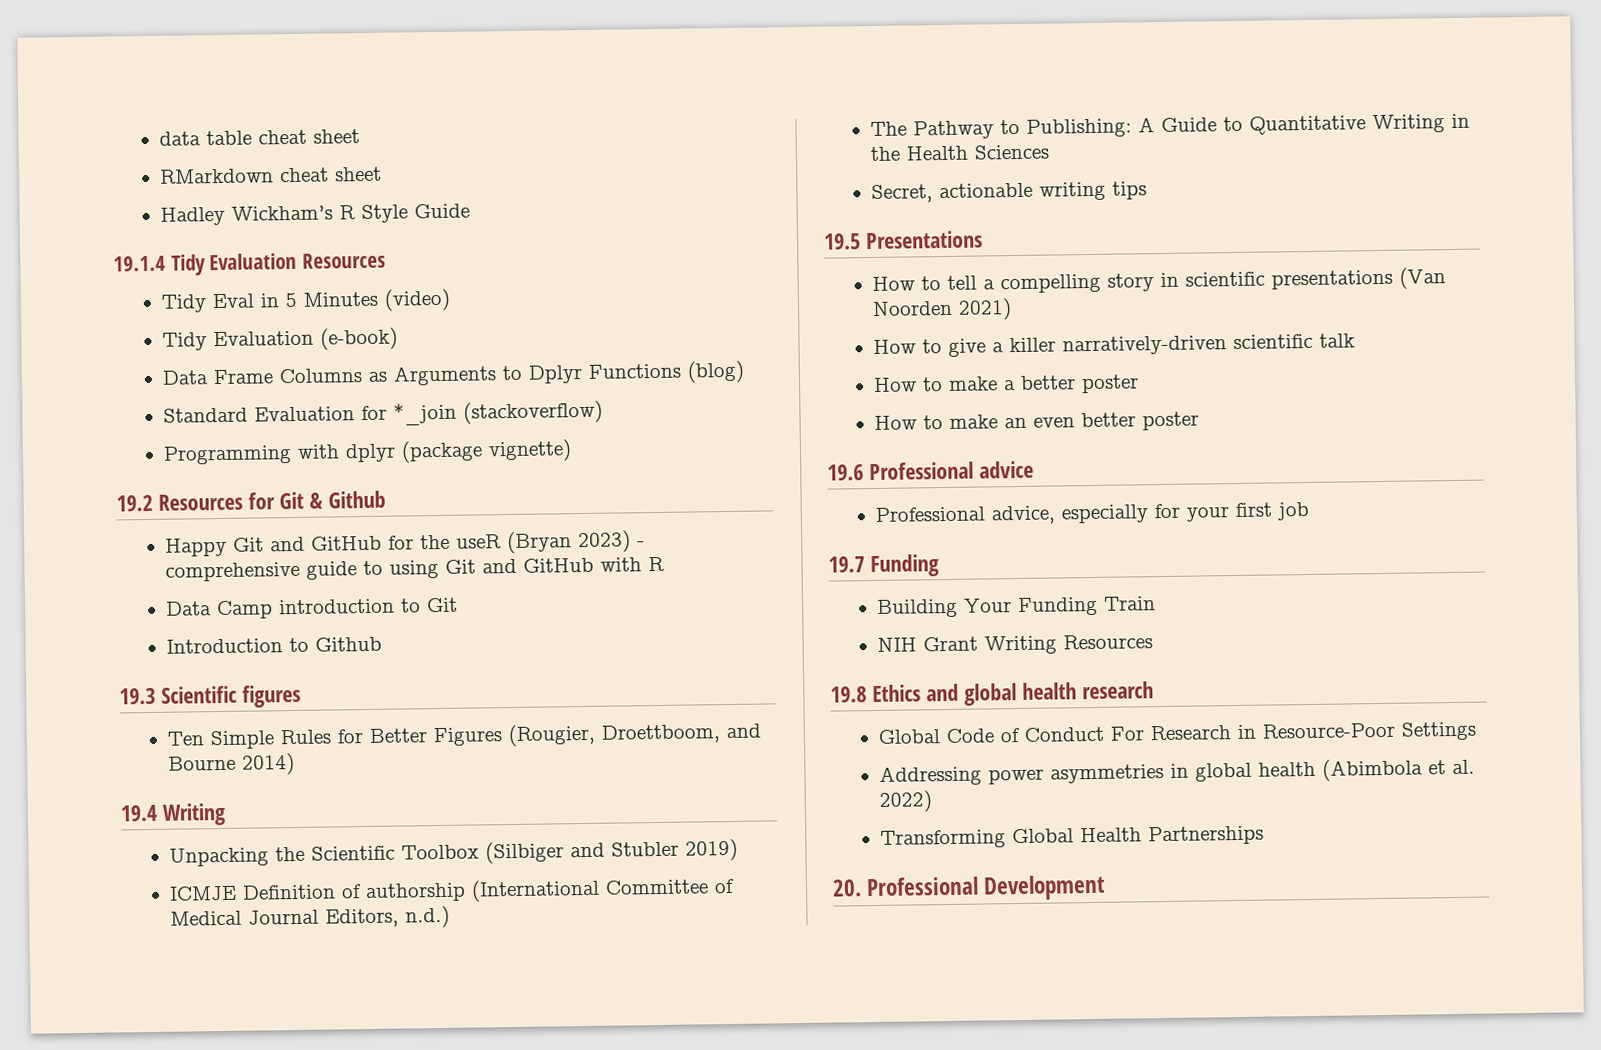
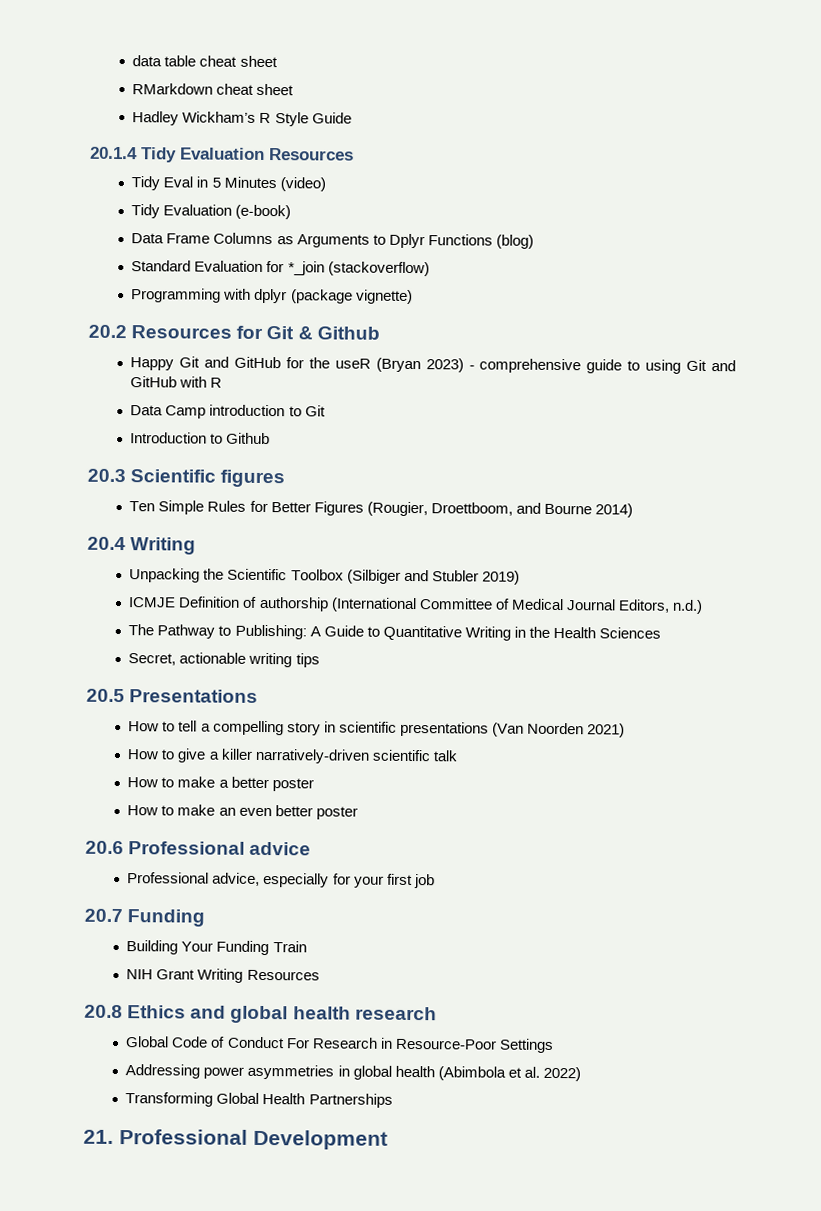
- 19.1.4 Tidy Evaluation Resources
+ 20.1.4 Tidy Evaluation Resources
- 19.2 Resources for Git & Github
+ 20.2 Resources for Git & Github
- 19.3 Scientific figures
+ 20.3 Scientific figures
- 19.4 Writing
+ 20.4 Writing
- 19.5 Presentations
+ 20.5 Presentations
- 19.6 Professional advice
+ 20.6 Professional advice
- 19.7 Funding
+ 20.7 Funding
- 19.8 Ethics and global health research
+ 20.8 Ethics and global health research
- 20. Professional Development
+ 21. Professional Development

